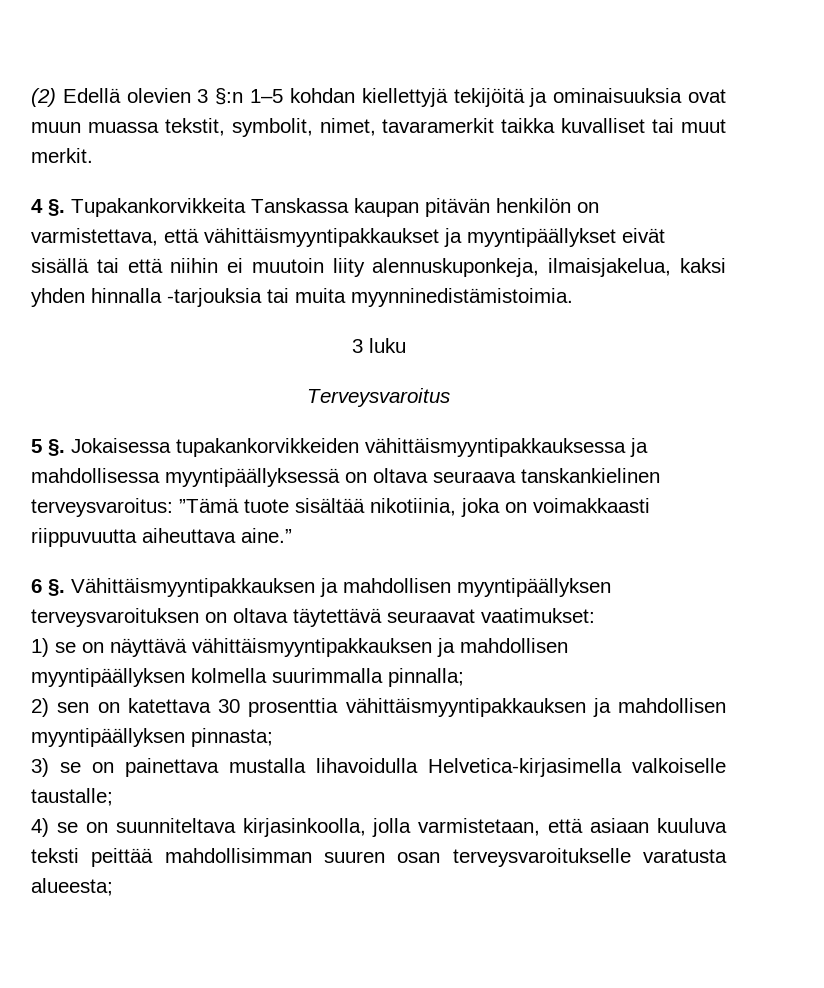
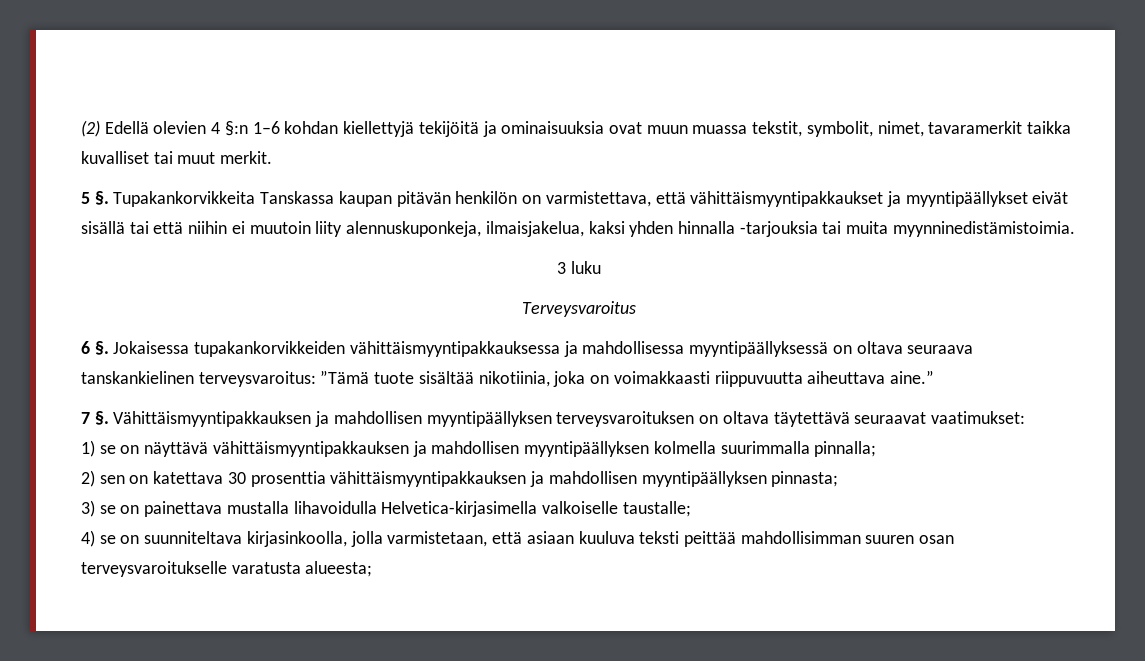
- (2) Edellä olevien 3 §:n 1–5 kohdan kiellettyjä tekijöitä ja ominaisuuksia ovat muun muassa tekstit, symbolit, nimet, tavaramerkit taikka kuvalliset tai muut merkit.
+ (2) Edellä olevien 4 §:n 1–6 kohdan kiellettyjä tekijöitä ja ominaisuuksia ovat muun muassa tekstit, symbolit, nimet, tavaramerkit taikka kuvalliset tai muut merkit.
- 4 §.
+ 5 §.
- 5 §.
+ 6 §.
- 6 §.
+ 7 §.

